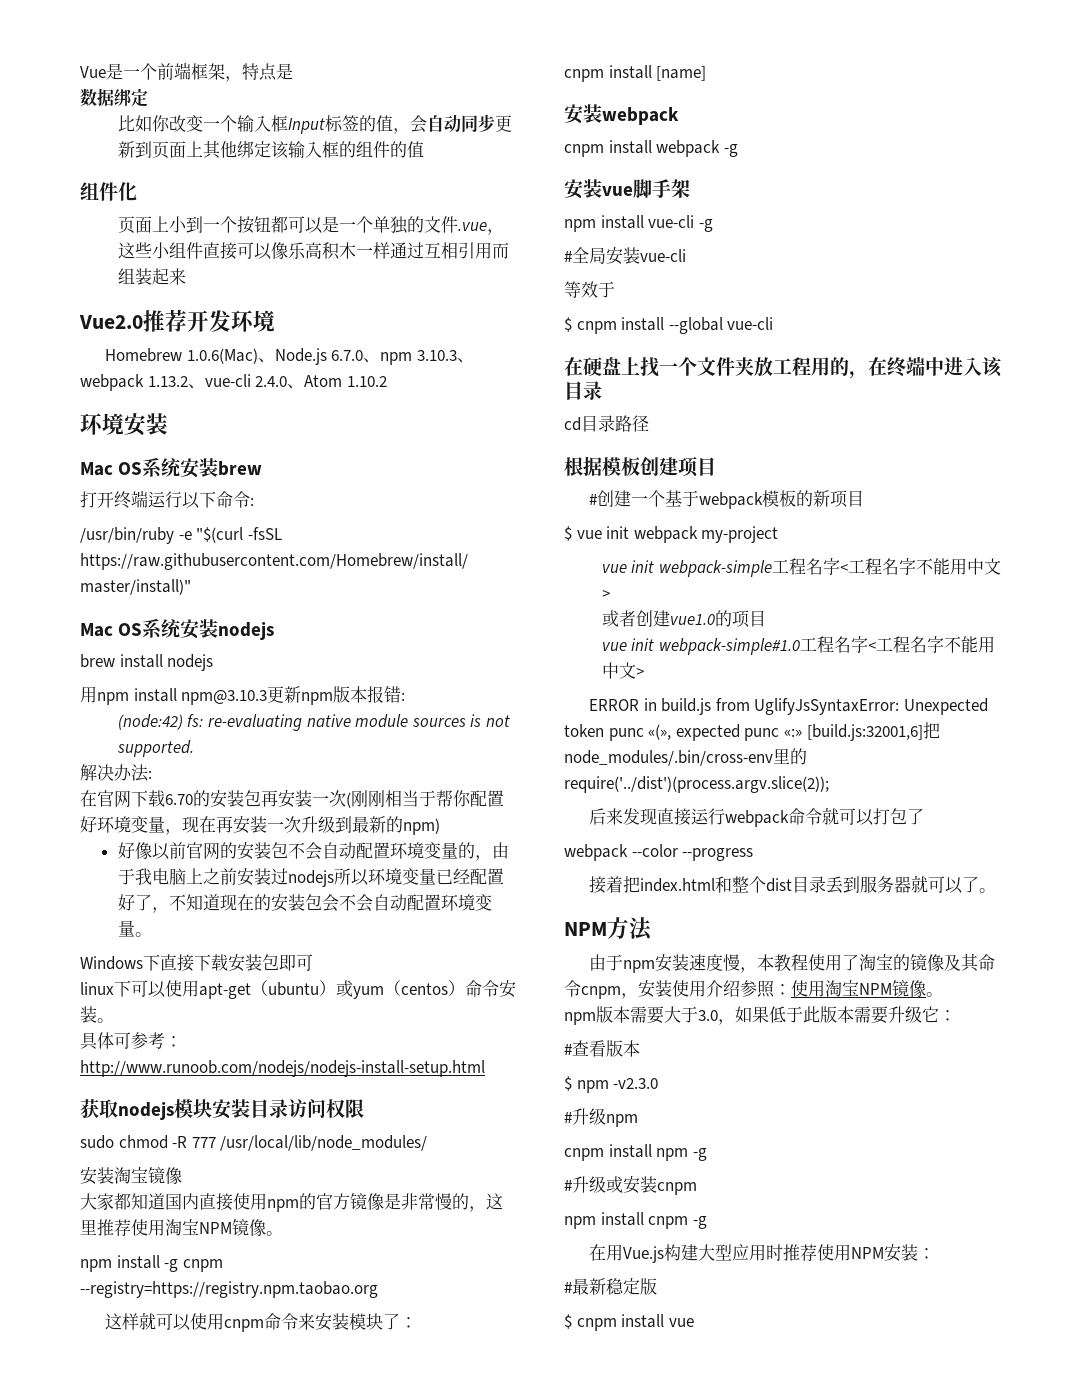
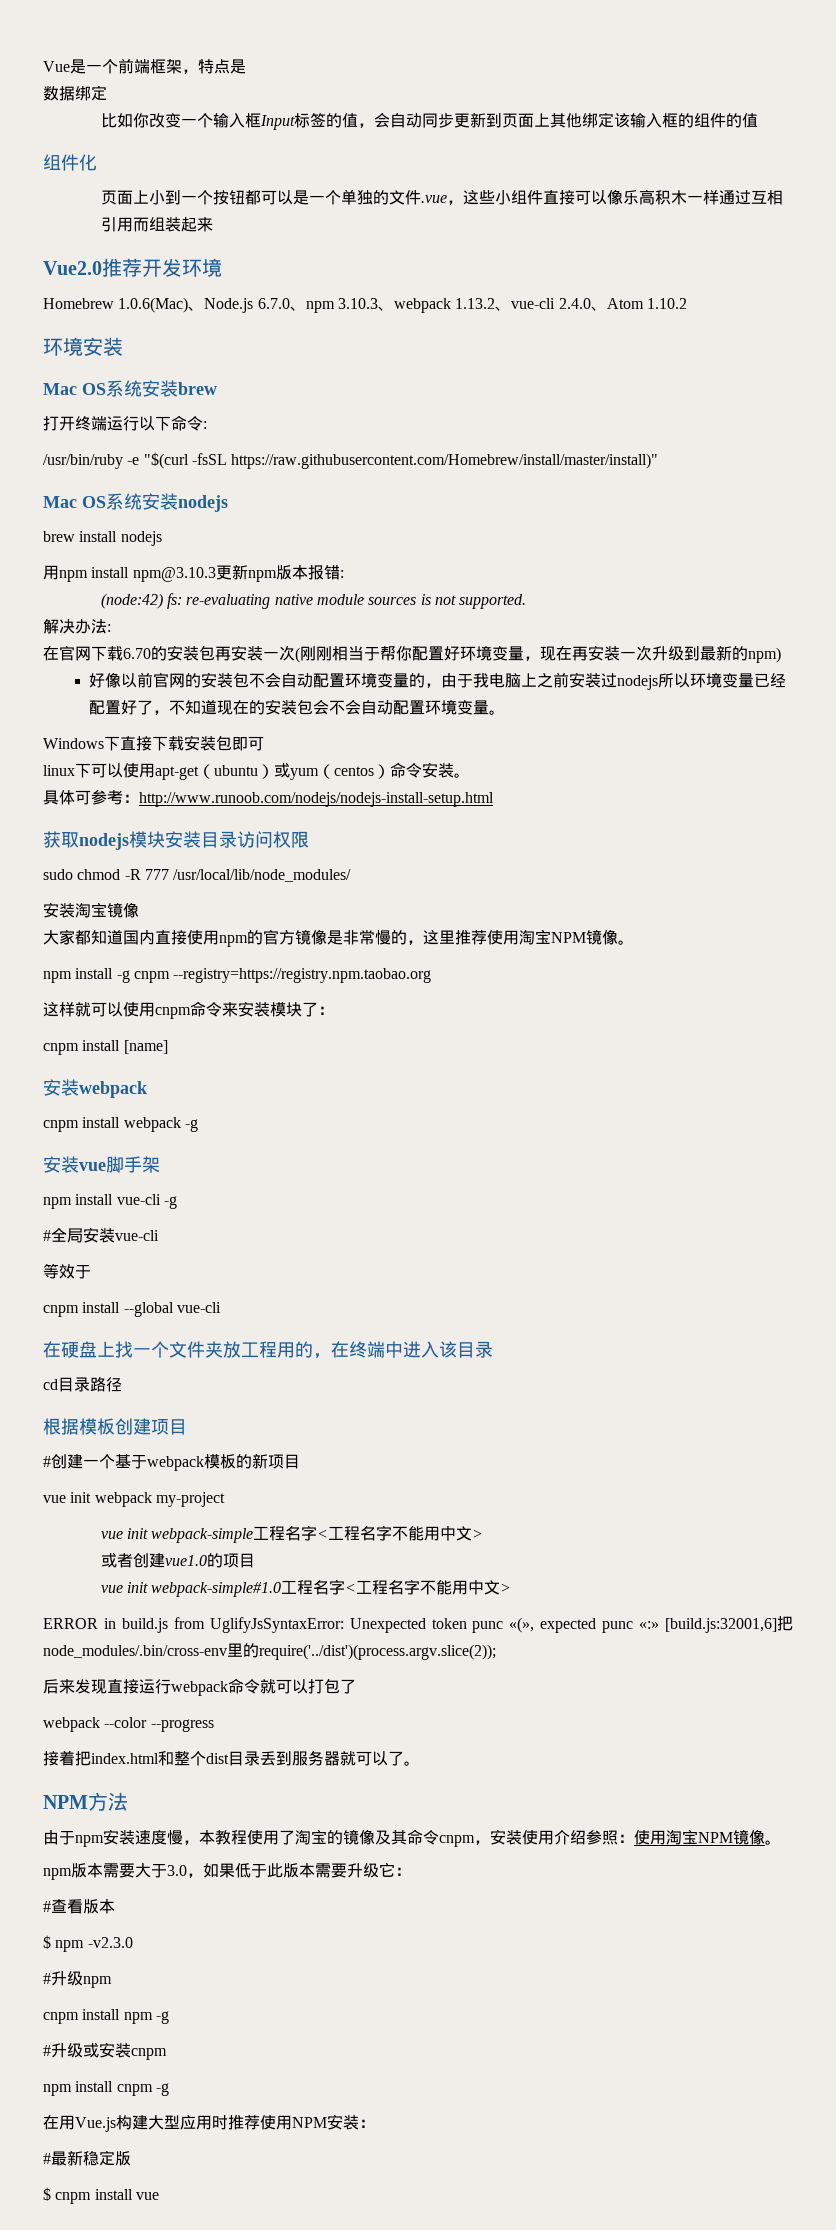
- $ cnpm install --global vue-cli
+ cnpm install --global vue-cli
- $ vue init webpack my-project
+ vue init webpack my-project

